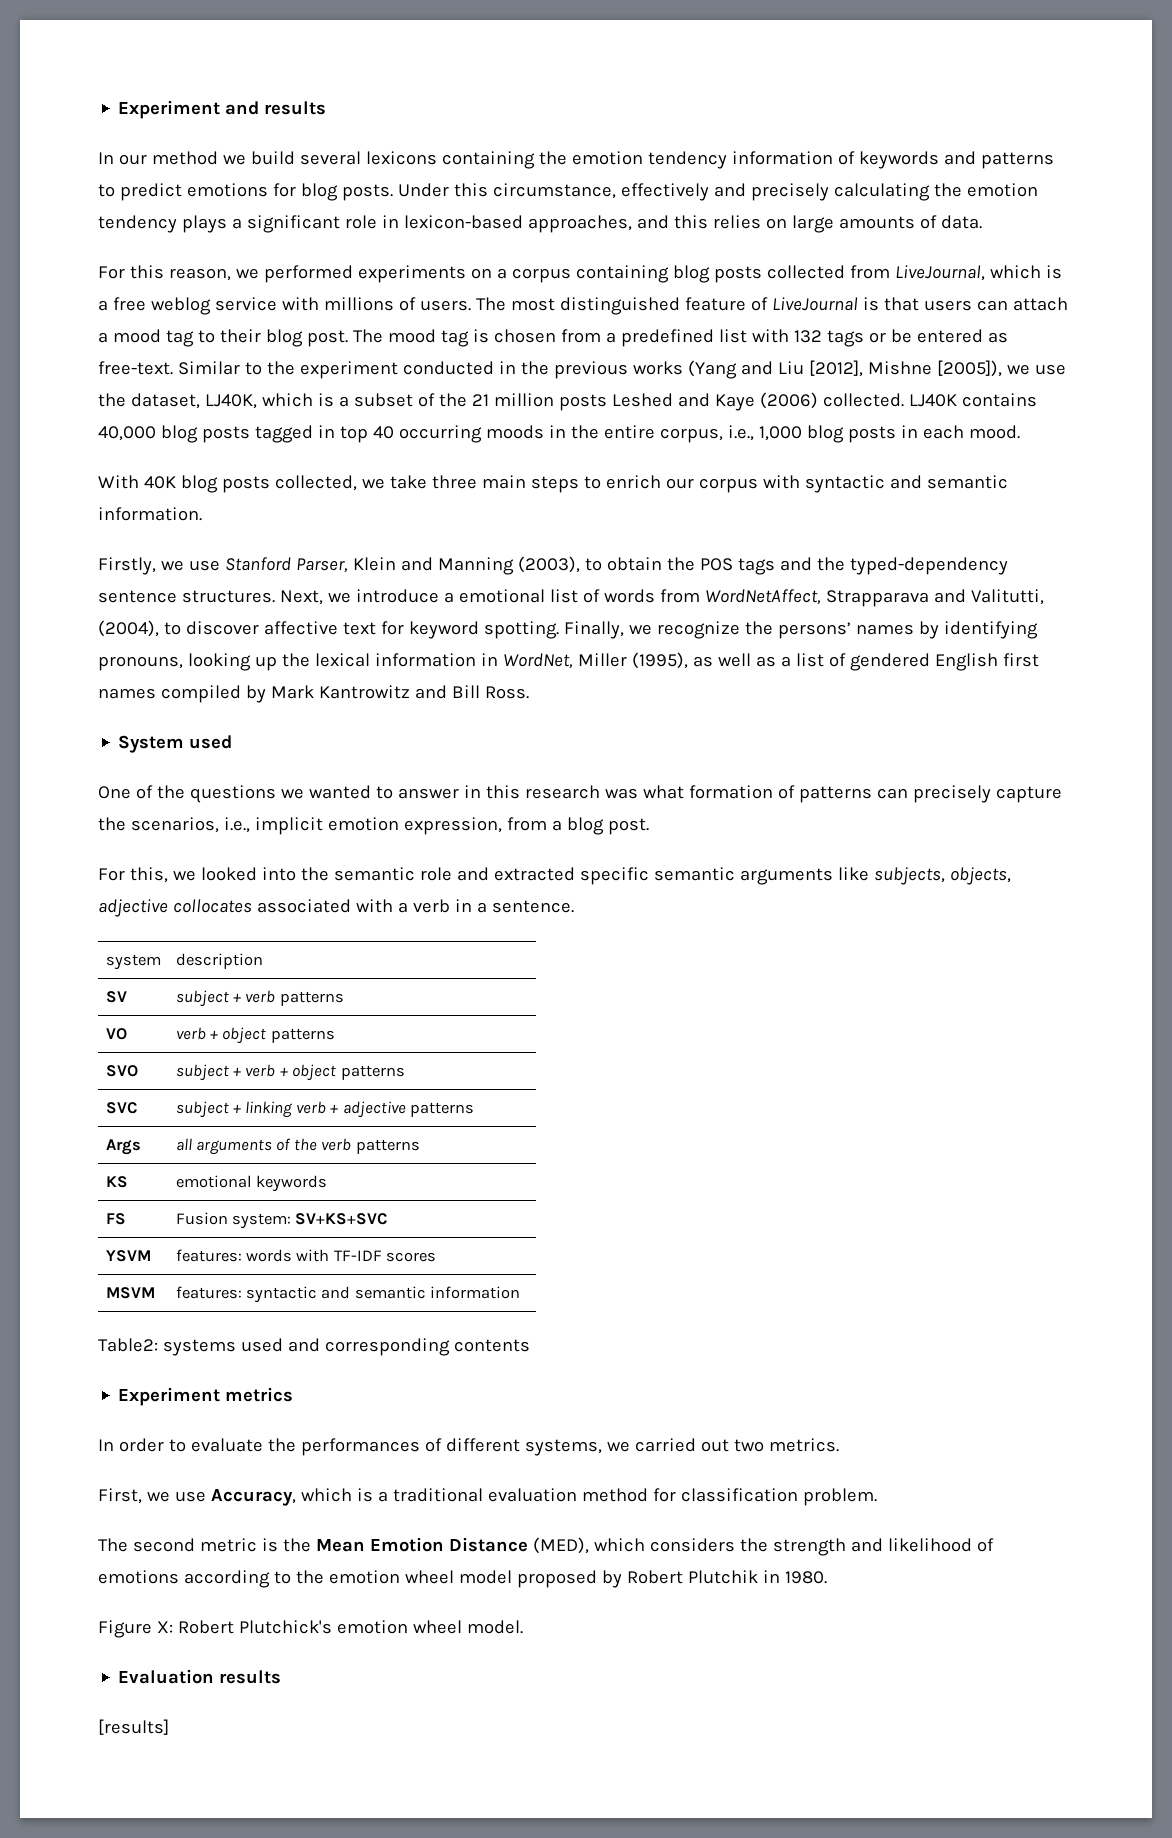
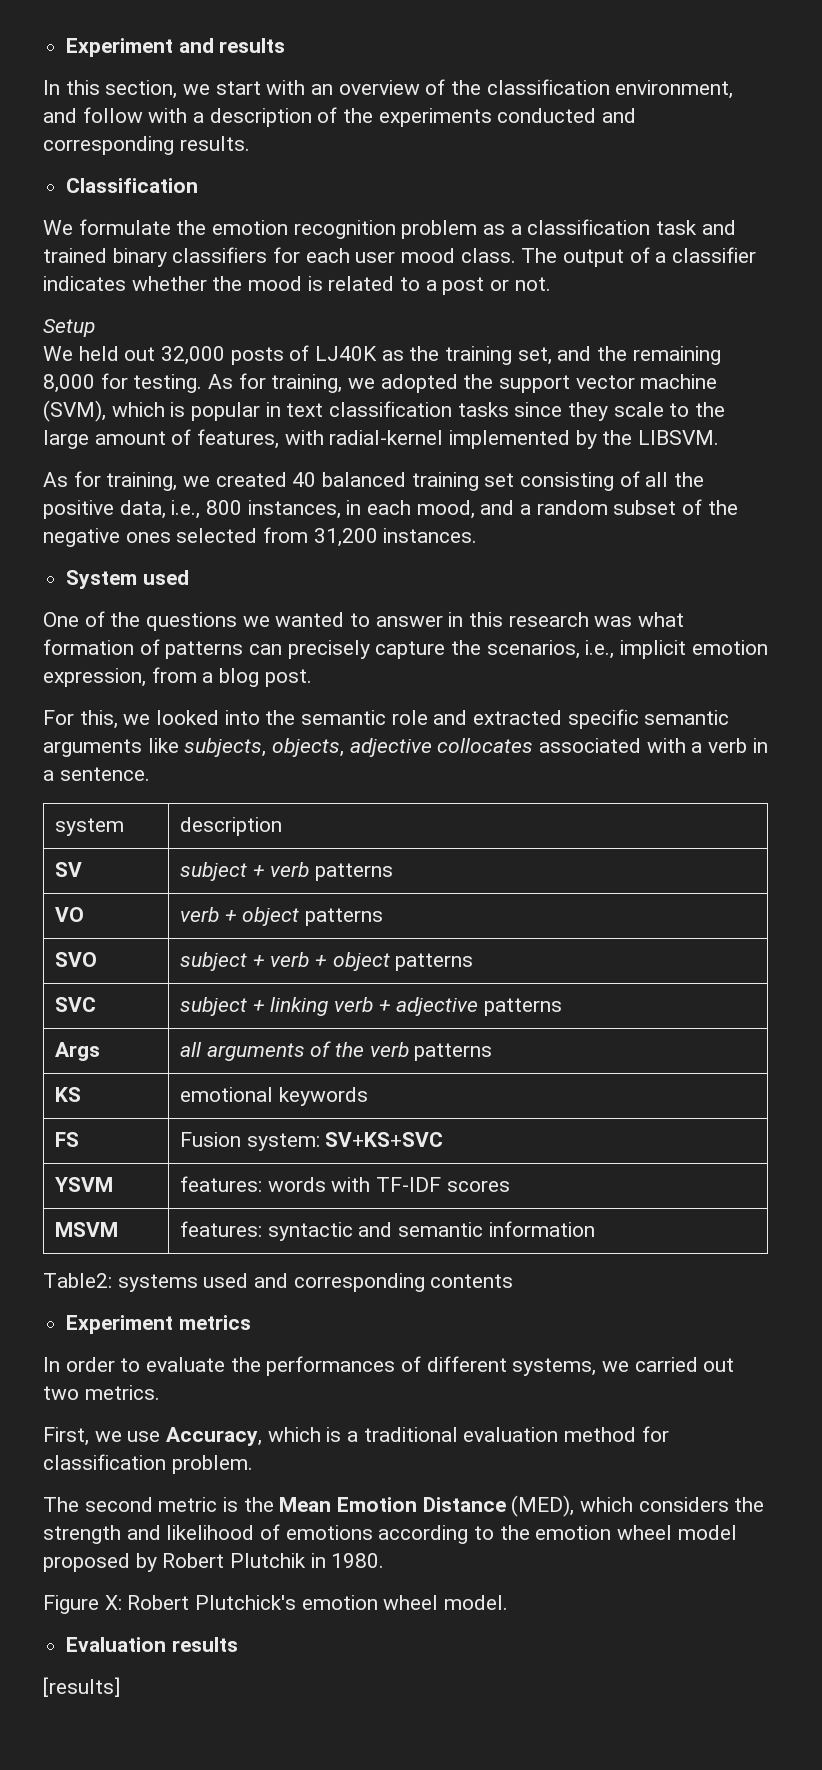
- In our method we build several lexicons containing the emotion tendency information of keywords and patterns to predict emotions for blog posts. Under this circumstance, effectively and precisely calculating the emotion tendency plays a significant role in lexicon-based approaches, and this relies on large amounts of data.
- For this reason, we performed experiments on a corpus containing blog posts collected from LiveJournal, which is a free weblog service with millions of users. The most distinguished feature of LiveJournal is that users can attach a mood tag to their blog post. The mood tag is chosen from a predefined list with 132 tags or be entered as free-text. Similar to the experiment conducted in the previous works (Yang and Liu [2012], Mishne [2005]), we use the dataset, LJ40K, which is a subset of the 21 million posts Leshed and Kaye (2006) collected. LJ40K contains 40,000 blog posts tagged in top 40 occurring moods in the entire corpus, i.e., 1,000 blog posts in each mood.
- With 40K blog posts collected, we take three main steps to enrich our corpus with syntactic and semantic information.
- Firstly, we use Stanford Parser, Klein and Manning (2003), to obtain the POS tags and the typed-dependency sentence structures. Next, we introduce a emotional list of words from WordNetAffect, Strapparava and Valitutti, (2004), to discover affective text for keyword spotting. Finally, we recognize the persons’ names by identifying pronouns, looking up the lexical information in WordNet, Miller (1995), as well as a list of gendered English first names compiled by Mark Kantrowitz and Bill Ross.
+ In this section, we start with an overview of the classification environment, and follow with a description of the experiments conducted and corresponding results.
+ Classification
+ We formulate the emotion recognition problem as a classification task and trained binary classifiers for each user mood class. The output of a classifier indicates whether the mood is related to a post or not.
+ Setup
+ We held out 32,000 posts of LJ40K as the training set, and the remaining 8,000 for testing. As for training, we adopted the support vector machine (SVM), which is popular in text classification tasks since they scale to the large amount of features, with radial-kernel implemented by the LIBSVM.
+ As for training, we created 40 balanced training set consisting of all the positive data, i.e., 800 instances, in each mood, and a random subset of the negative ones selected from 31,200 instances.

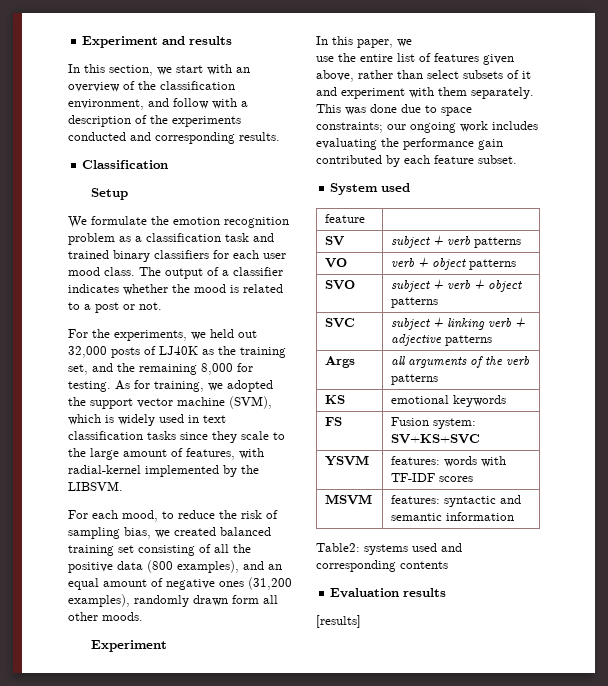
+ Setup
- Setup
- We held out 32,000 posts of LJ40K as the training set, and the remaining 8,000 for testing.
+ For the experiments, we held out 32,000 posts of LJ40K as the training set, and the remaining 8,000 for testing.
- As for training, we adopted the support vector machine (SVM), which is popular in text classification tasks since they scale to the large amount of features, with radial-kernel implemented by the LIBSVM.
+ As for training, we adopted the support vector machine (SVM), which is widely used in text classification tasks since they scale to the large amount of features, with radial-kernel implemented by the LIBSVM.
- As for training, we created 40 balanced training set consisting of all the positive data, i.e., 800 instances, in each mood, and a random subset of the negative ones selected from 31,200 instances.
+ For each mood, to reduce the risk of sampling bias, we created balanced training set consisting of all the positive data (800 examples), and an equal amount of negative ones (31,200 examples), randomly drawn form all other moods.
+ Experiment
+ In this paper, we
+ use the entire list of features given above, rather than select subsets of it and experiment with them separately. This was done due to space constraints; our ongoing work includes evaluating the performance gain contributed by each feature subset.
  System used
- One of the questions we wanted to answer in this research was what formation of patterns can precisely capture the scenarios, i.e., implicit emotion expression, from a blog post.
- For this, we looked into the semantic role and extracted specific semantic arguments like subjects, objects, adjective collocates associated with a verb in a sentence.
- system | description
+ feature |
- Experiment metrics
- In order to evaluate the performances of different systems, we carried out two metrics.
- First, we use Accuracy, which is a traditional evaluation method for classification problem.
- The second metric is the Mean Emotion Distance (MED), which considers the strength and likelihood of emotions according to the emotion wheel model proposed by Robert Plutchik in 1980.
- Figure X: Robert Plutchick's emotion wheel model.

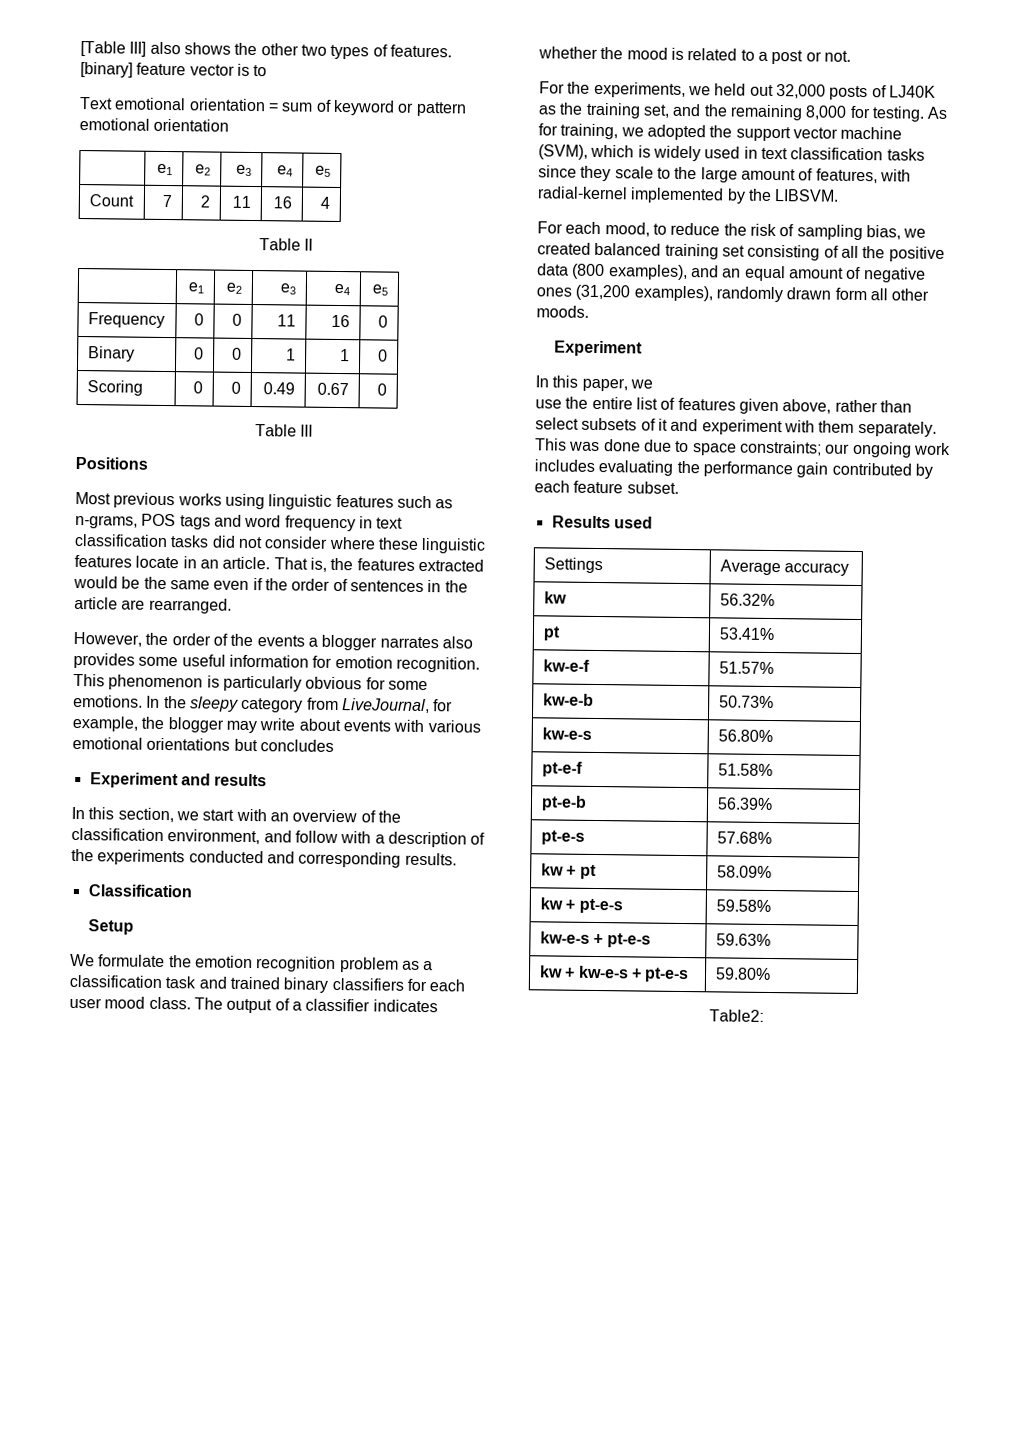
+ [Table III] also shows the other two types of features. [binary] feature vector is to
+ Text emotional orientation = sum of keyword or pattern emotional orientation
+ | e1 | e2 | e3 | e4 | e5
+ Count | 7 | 2 | 11 | 16 | 4
+ Table II
+ | e1 | e2 | e3 | e4 | e5
+ Frequency | 0 | 0 | 11 | 16 | 0
+ Binary | 0 | 0 | 1 | 1 | 0
+ Scoring | 0 | 0 | 0.49 | 0.67 | 0
+ Table III
+ Positions
+ Most previous works using linguistic features such as n-grams, POS tags and word frequency in text classification tasks did not consider where these linguistic features locate in an article. That is, the features extracted would be the same even if the order of sentences in the article are rearranged.
+ However, the order of the events a blogger narrates also provides some useful information for emotion recognition. This phenomenon is particularly obvious for some emotions. In the sleepy category from LiveJournal, for example, the blogger may write about events with various emotional orientations but concludes
- System used
+ Results used
- feature |
- SV | subject + verb patterns
- VO | verb + object patterns
- SVO | subject + verb + object patterns
- SVC | subject + linking verb + adjective patterns
- Args | all arguments of the verb patterns
- KS | emotional keywords
- FS | Fusion system: SV+KS+SVC
- YSVM | features: words with TF-IDF scores
- MSVM | features: syntactic and semantic information
- Table2: systems used and corresponding contents
- Evaluation results
- [results]
+ Settings | Average accuracy
+ kw | 56.32%
+ pt | 53.41%
+ kw-e-f | 51.57%
+ kw-e-b | 50.73%
+ kw-e-s | 56.80%
+ pt-e-f | 51.58%
+ pt-e-b | 56.39%
+ pt-e-s | 57.68%
+ kw + pt | 58.09%
+ kw + pt-e-s | 59.58%
+ kw-e-s + pt-e-s | 59.63%
+ kw + kw-e-s + pt-e-s | 59.80%
+ Table2:

